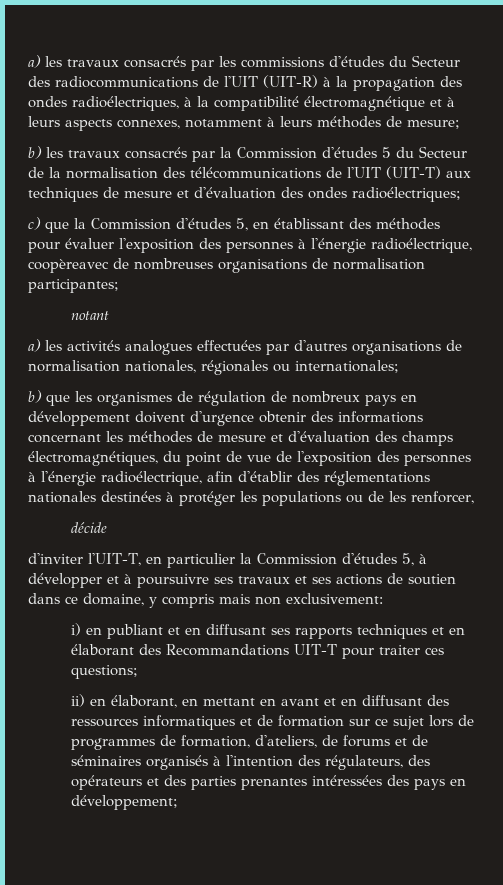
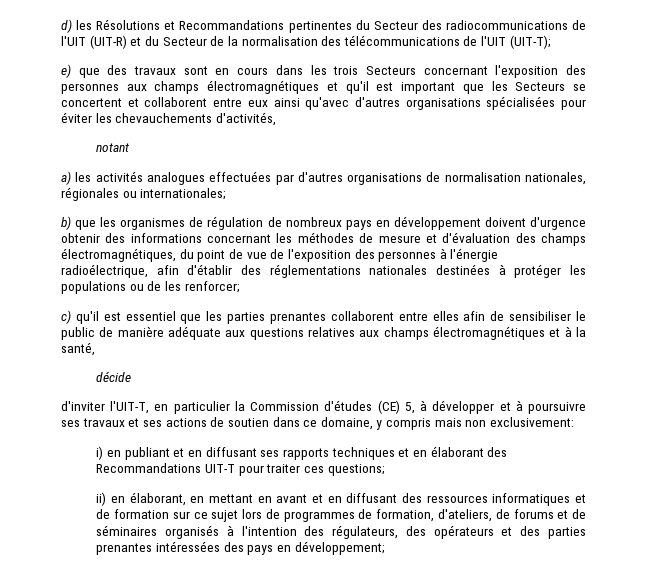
- a) les travaux consacrés par les commissions d'études du Secteur des radiocommunications de l'UIT (UIT-R) à la propagation des ondes radioélectriques, à la compatibilité électromagnétique et à leurs aspects connexes, notamment à leurs méthodes de mesure;
- b) les travaux consacrés par la Commission d'études 5 du Secteur de la normalisation des télécommunications de l'UIT (UIT-T) aux techniques de mesure et d'évaluation des ondes radioélectriques;
- c) que la Commission d'études 5, en établissant des méthodes pour évaluer l'exposition des personnes à l'énergie radioélectrique, coopèreavec de nombreuses organisations de normalisation participantes;
+ d) les Résolutions et Recommandations pertinentes du Secteur des radiocommunications de l'UIT (UIT-R) et du Secteur de la normalisation des télécommunications de l'UIT (UIT-T);
+ e) que des travaux sont en cours dans les trois Secteurs concernant l'exposition des personnes aux champs électromagnétiques et qu'il est important que les Secteurs se concertent et collaborent entre eux ainsi qu'avec d'autres organisations spécialisées pour éviter les chevauchements d'activités,
- b) que les organismes de régulation de nombreux pays en développement doivent d'urgence obtenir des informations concernant les méthodes de mesure et d'évaluation des champs électromagnétiques, du point de vue de l'exposition des personnes à l'énergie radioélectrique, afin d'établir des réglementations nationales destinées à protéger les populations ou de les renforcer,
+ b) que les organismes de régulation de nombreux pays en développement doivent d'urgence obtenir des informations concernant les méthodes de mesure et d'évaluation des champs électromagnétiques, du point de vue de l'exposition des personnes à l'énergie radioélectrique, afin d'établir des réglementations nationales destinées à protéger les populations ou de les renforcer;
+ c) qu'il est essentiel que les parties prenantes collaborent entre elles afin de sensibiliser le public de manière adéquate aux questions relatives aux champs électromagnétiques et à la santé,
- d'inviter l'UIT-T, en particulier la Commission d'études 5, à développer et à poursuivre ses travaux et ses actions de soutien dans ce domaine, y compris mais non exclusivement:
+ d'inviter l'UIT-T, en particulier la Commission d'études (CE) 5, à développer et à poursuivre ses travaux et ses actions de soutien dans ce domaine, y compris mais non exclusivement:

